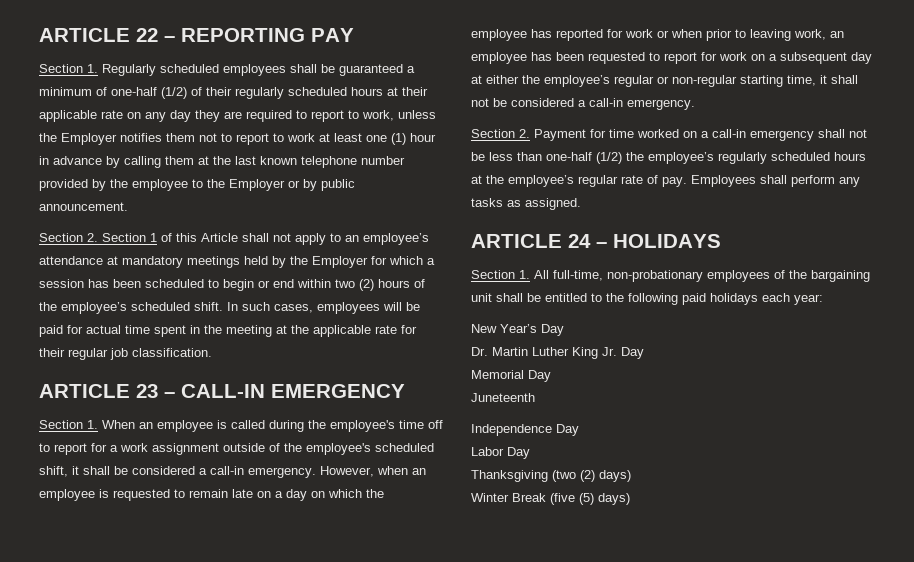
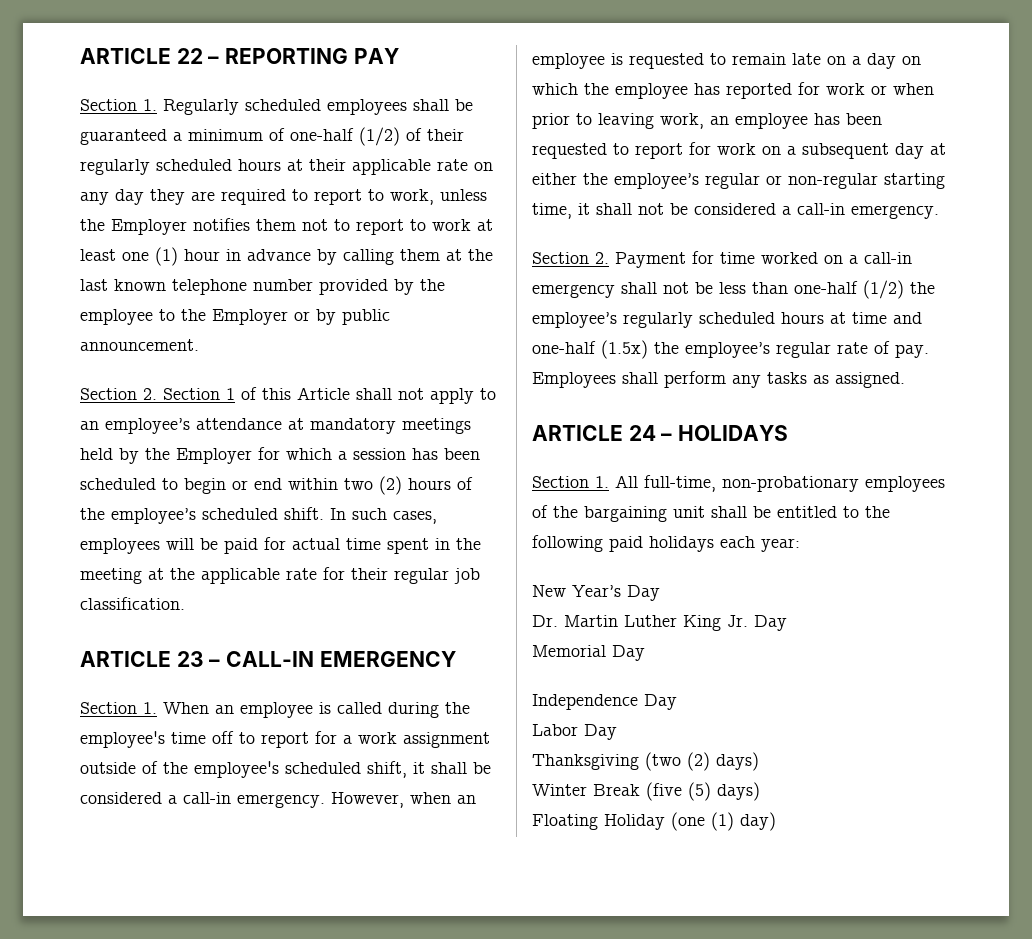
- Section 2. Payment for time worked on a call-in emergency shall not be less than one-half (1/2) the employee’s regularly scheduled hours at the employee’s regular rate of pay.
+ Section 2. Payment for time worked on a call-in emergency shall not be less than one-half (1/2) the employee’s regularly scheduled hours at time and one-half (1.5x) the employee’s regular rate of pay.
- Juneteenth
+ Floating Holiday (one (1) day)

